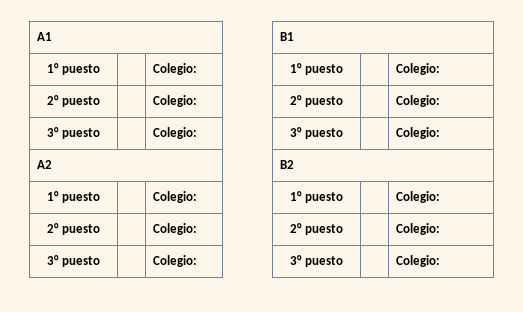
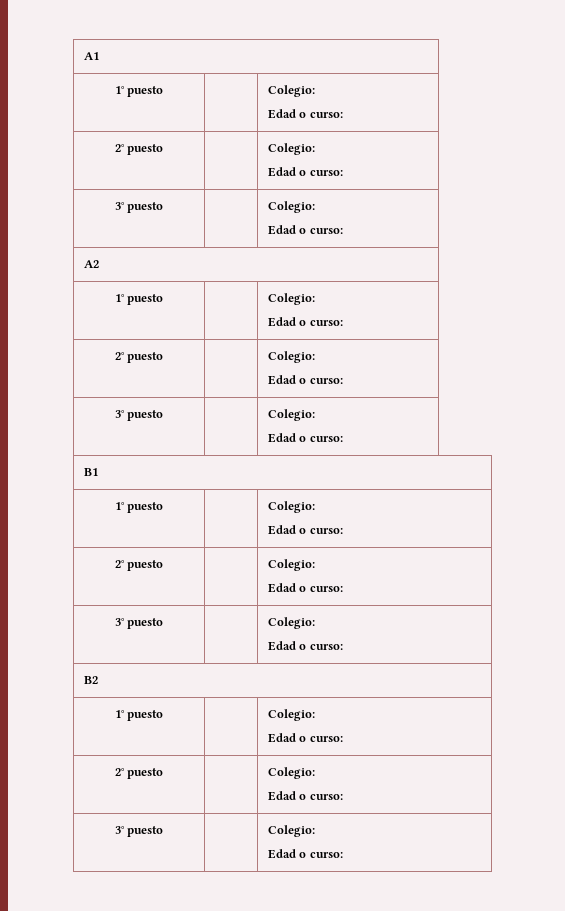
  A1
  1° puesto | | Colegio:
+ Edad o curso:
  2° puesto | | Colegio:
+ Edad o curso:
  3° puesto | | Colegio:
+ Edad o curso:
  A2
  1° puesto | | Colegio:
+ Edad o curso:
  2° puesto | | Colegio:
+ Edad o curso:
  3° puesto | | Colegio:
+ Edad o curso:
  B1
  1° puesto | | Colegio:
+ Edad o curso:
  2° puesto | | Colegio:
+ Edad o curso:
  3° puesto | | Colegio:
+ Edad o curso:
  B2
  1° puesto | | Colegio:
+ Edad o curso:
  2° puesto | | Colegio:
+ Edad o curso:
  3° puesto | | Colegio:
+ Edad o curso:

